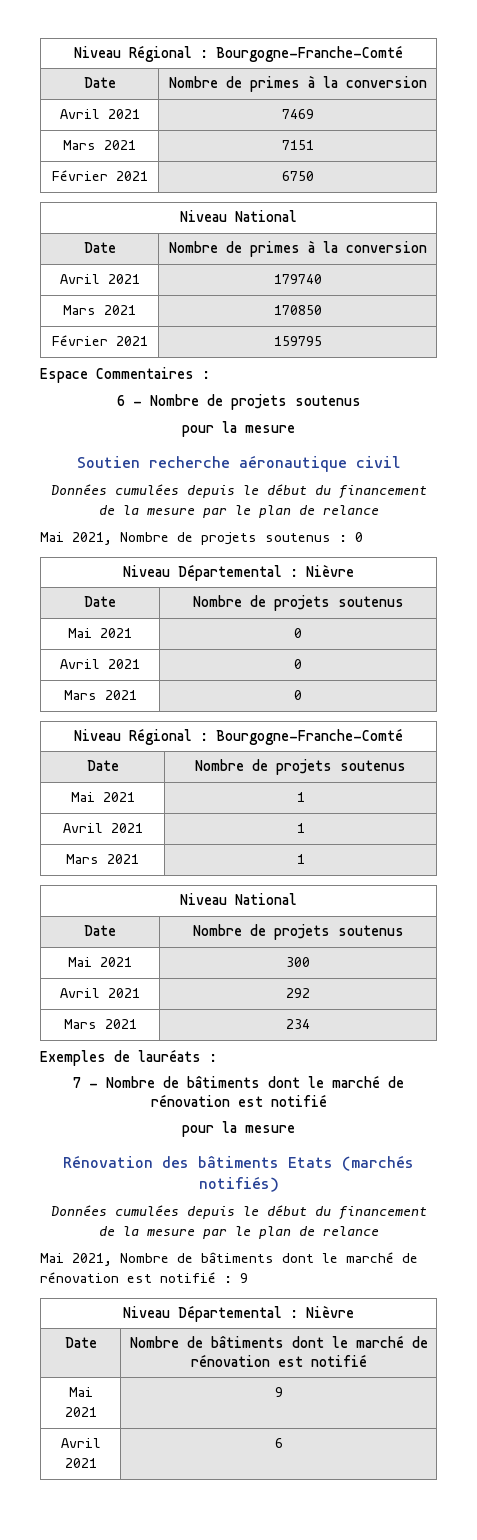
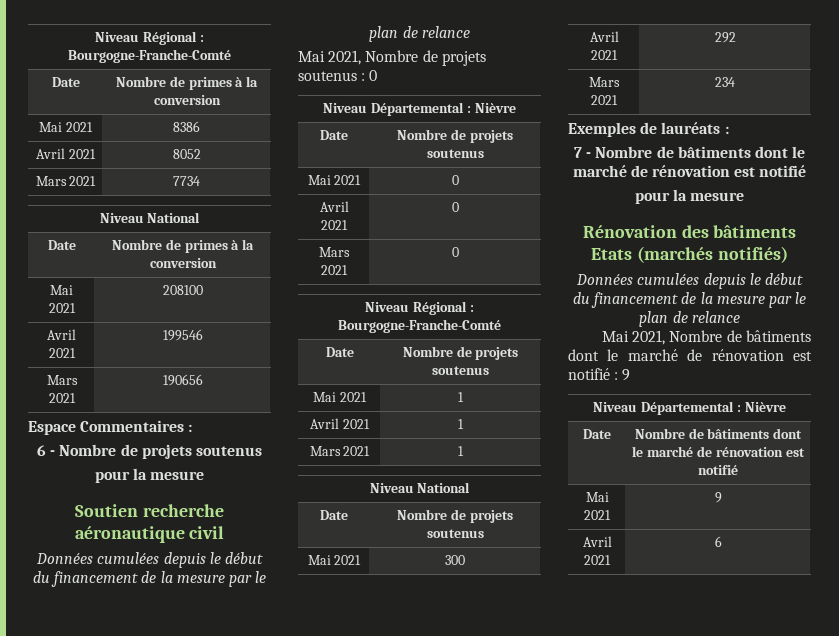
- Avril 2021 | 7469
- Mars 2021 | 7151
- Février 2021 | 6750
+ Mai 2021 | 8386
+ Avril 2021 | 8052
+ Mars 2021 | 7734
- Avril 2021 | 179740
- Mars 2021 | 170850
- Février 2021 | 159795
+ Mai 2021 | 208100
+ Avril 2021 | 199546
+ Mars 2021 | 190656

